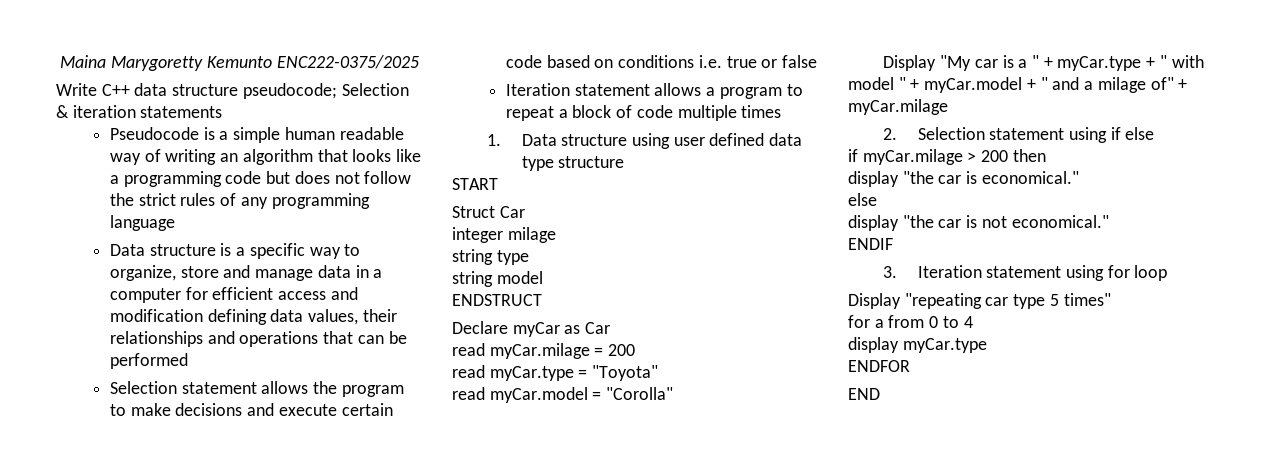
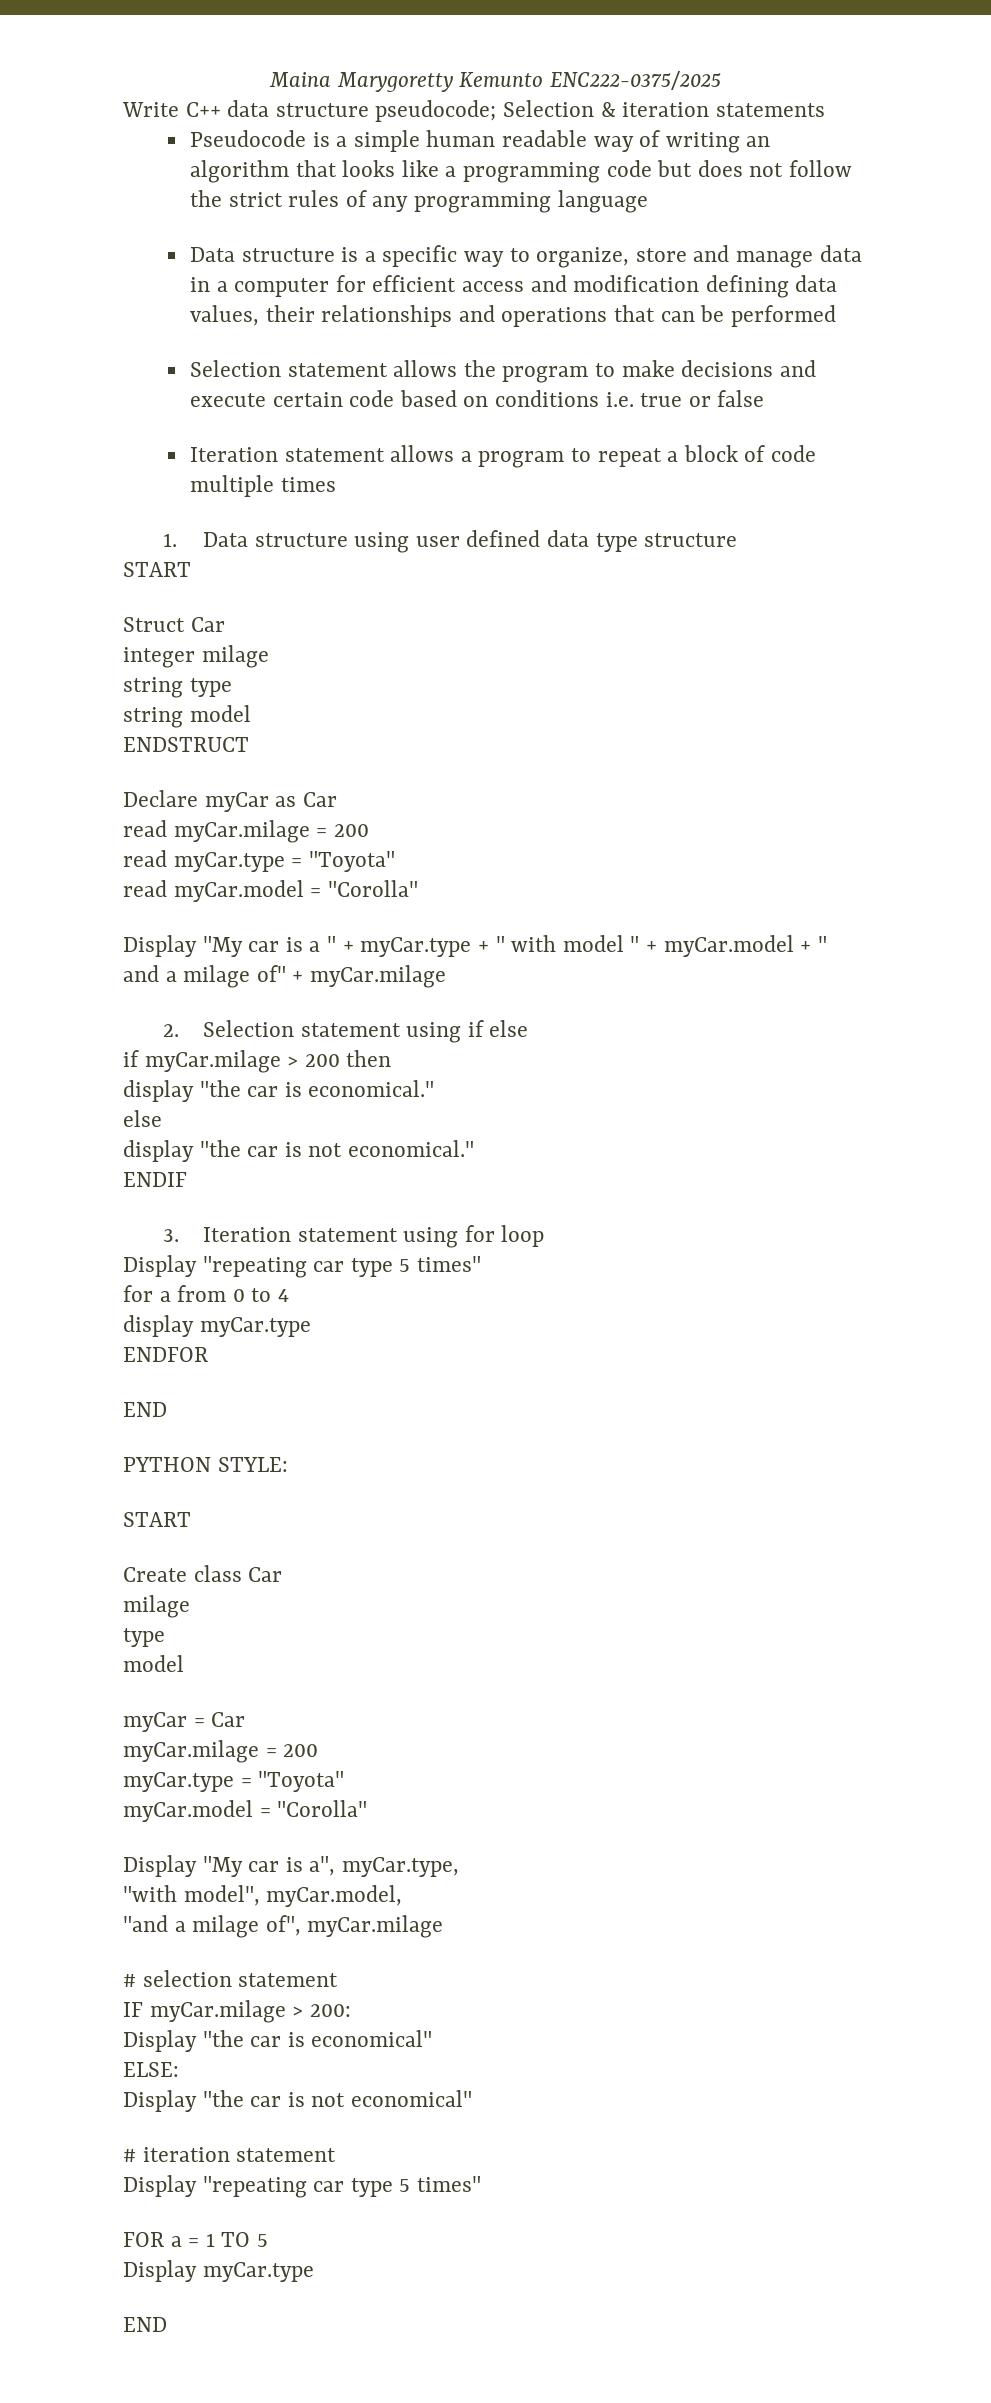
+ PYTHON STYLE:
+ START
+ Create class Car
+ milage
+ type
+ model
+ myCar = Car
+ myCar.milage = 200
+ myCar.type = "Toyota"
+ myCar.model = "Corolla"
+ Display "My car is a", myCar.type,
+ "with model", myCar.model,
+ "and a milage of", myCar.milage
+ # selection statement
+ IF myCar.milage > 200:
+ Display "the car is economical"
+ ELSE:
+ Display "the car is not economical"
+ # iteration statement
+ Display "repeating car type 5 times"
+ FOR a = 1 TO 5
+ Display myCar.type
+ END

